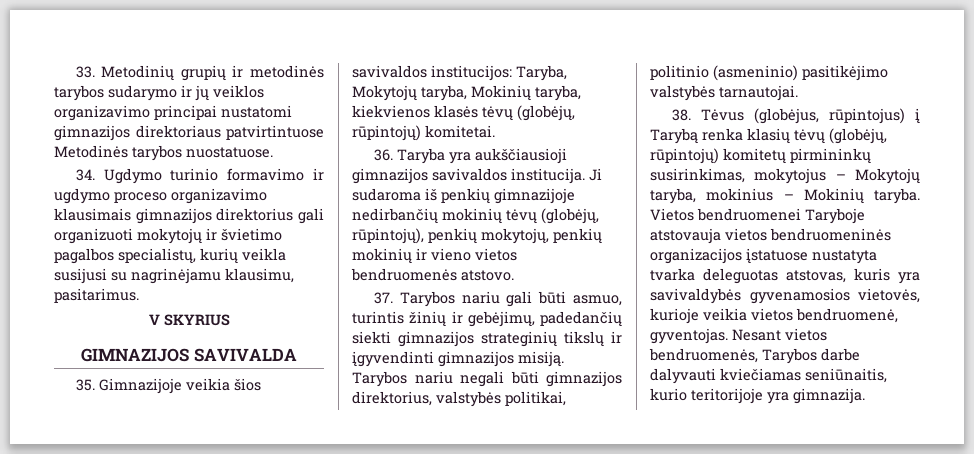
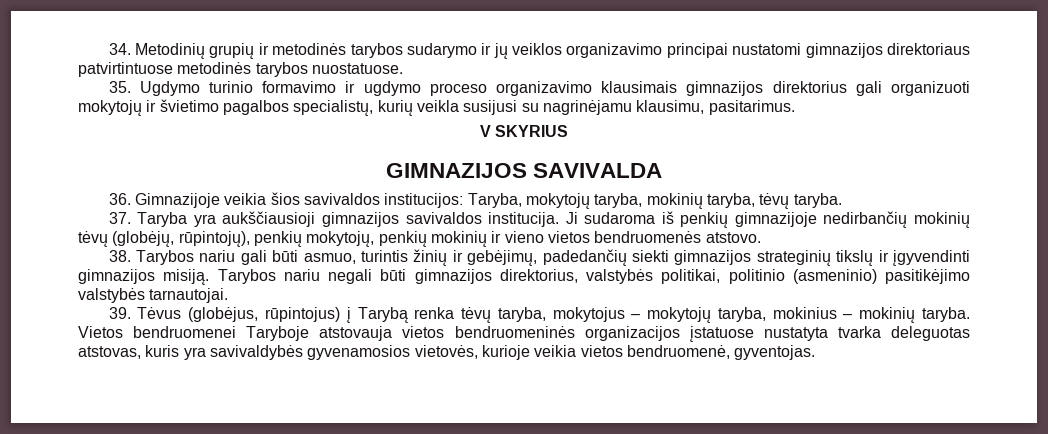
- 33. Metodinių grupių ir metodinės tarybos sudarymo ir jų veiklos organizavimo principai nustatomi gimnazijos direktoriaus patvirtintuose Metodinės tarybos nuostatuose.
+ 34. Metodinių grupių ir metodinės tarybos sudarymo ir jų veiklos organizavimo principai nustatomi gimnazijos direktoriaus patvirtintuose metodinės tarybos nuostatuose.
- 34. Ugdymo turinio formavimo ir ugdymo proceso organizavimo klausimais gimnazijos direktorius gali organizuoti mokytojų ir švietimo pagalbos specialistų, kurių veikla susijusi su nagrinėjamu klausimu, pasitarimus.
+ 35. Ugdymo turinio formavimo ir ugdymo proceso organizavimo klausimais gimnazijos direktorius gali organizuoti mokytojų ir švietimo pagalbos specialistų, kurių veikla susijusi su nagrinėjamu klausimu, pasitarimus.
- 35. Gimnazijoje veikia šios savivaldos institucijos: Taryba, Mokytojų taryba, Mokinių taryba, kiekvienos klasės tėvų (globėjų, rūpintojų) komitetai.
- 36. Taryba yra aukščiausioji gimnazijos savivaldos institucija.
+ 36. Gimnazijoje veikia šios savivaldos institucijos: Taryba, mokytojų taryba, mokinių taryba, tėvų taryba.
+ 37. Taryba yra aukščiausioji gimnazijos savivaldos institucija.
- 37. Tarybos nariu gali būti asmuo, turintis žinių ir gebėjimų, padedančių siekti gimnazijos strateginių tikslų ir įgyvendinti gimnazijos misiją.
+ 38. Tarybos nariu gali būti asmuo, turintis žinių ir gebėjimų, padedančių siekti gimnazijos strateginių tikslų ir įgyvendinti gimnazijos misiją.
- 38. Tėvus (globėjus, rūpintojus) į Tarybą renka klasių tėvų (globėjų, rūpintojų) komitetų pirmininkų susirinkimas, mokytojus – Mokytojų taryba, mokinius – Mokinių taryba.
+ 39. Tėvus (globėjus, rūpintojus) į Tarybą renka tėvų taryba, mokytojus – mokytojų taryba, mokinius – mokinių taryba.
- Nesant vietos bendruomenės, Tarybos darbe dalyvauti kviečiamas seniūnaitis, kurio teritorijoje yra gimnazija.

